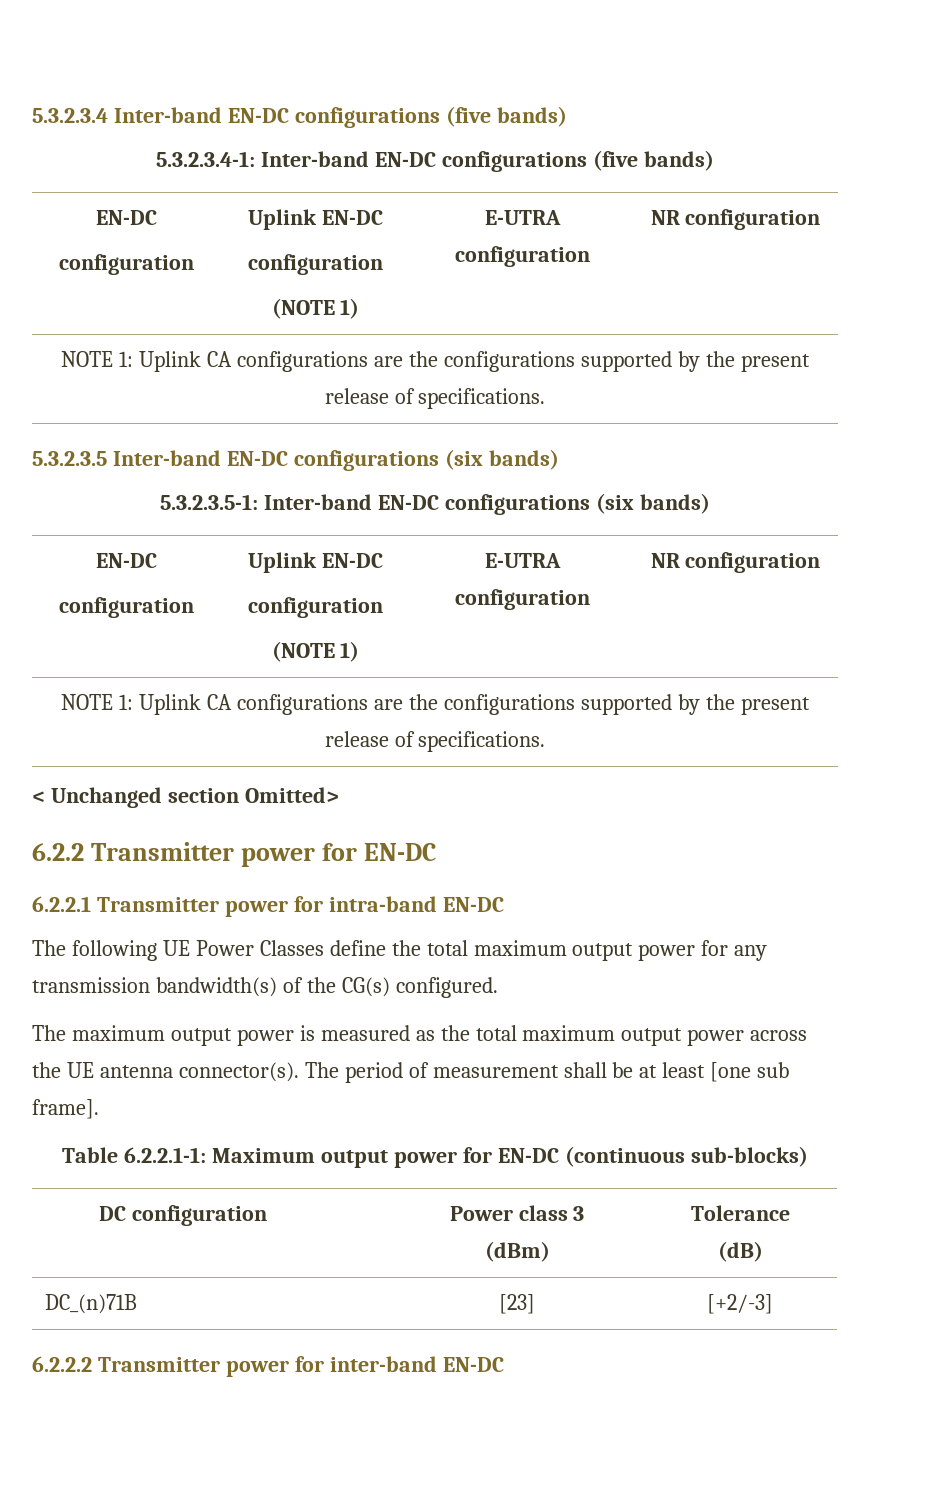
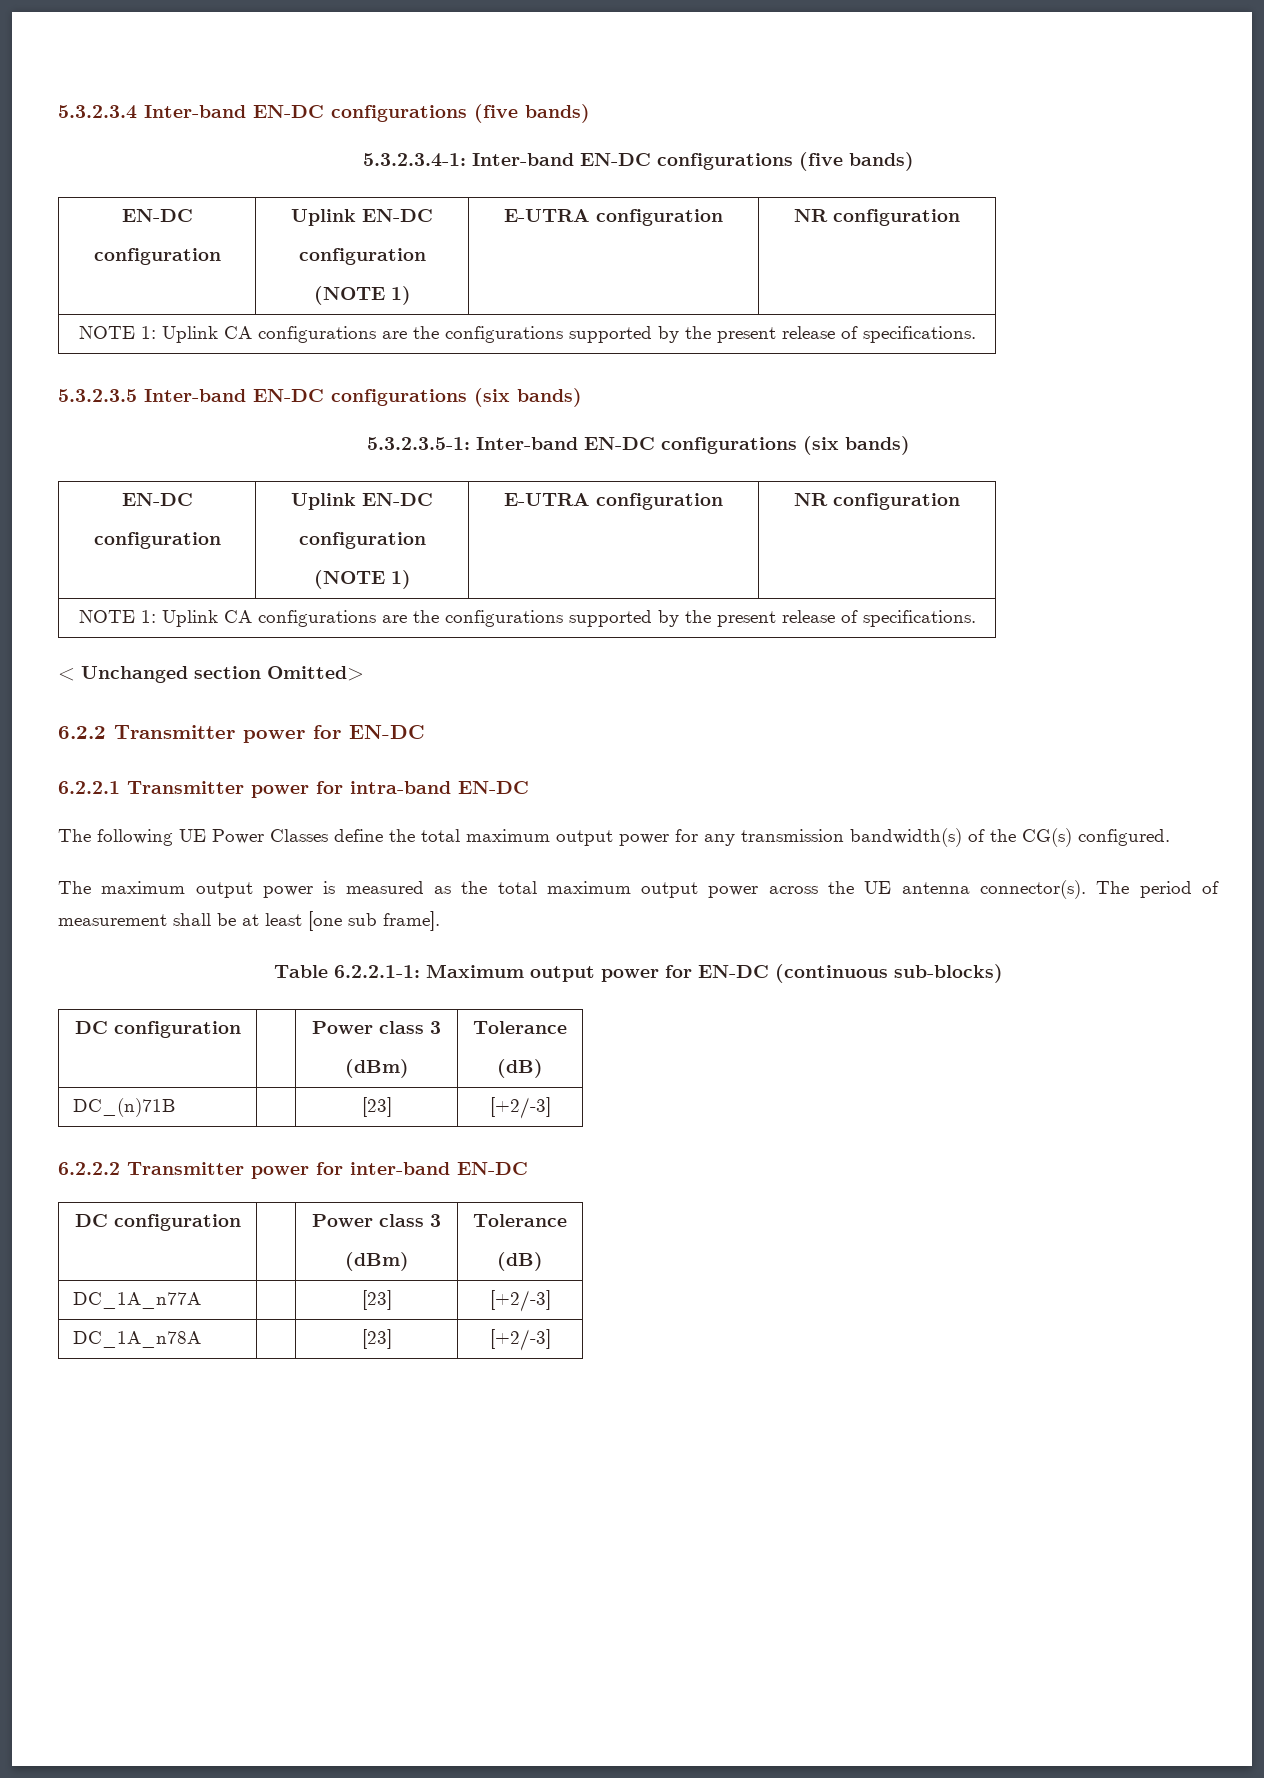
  6.2.2.2 Transmitter power for inter-band EN-DC
+ DC configuration | | Power class 3
+ (dBm) | Tolerance
+ (dB)
+ DC_1A_n77A | | [23] | [+2/-3]
+ DC_1A_n78A | | [23] | [+2/-3]

